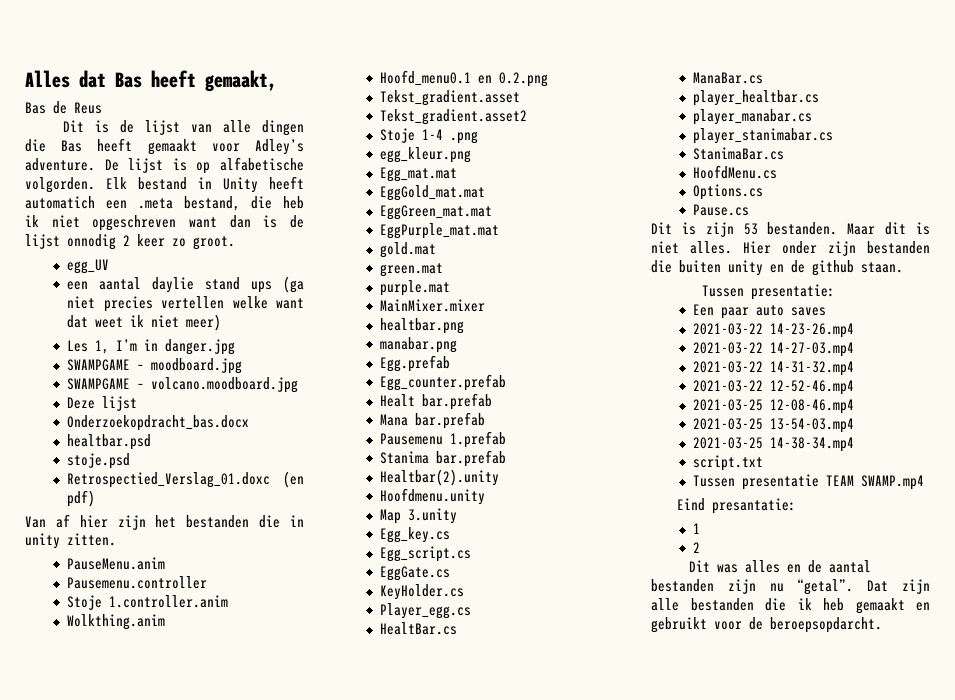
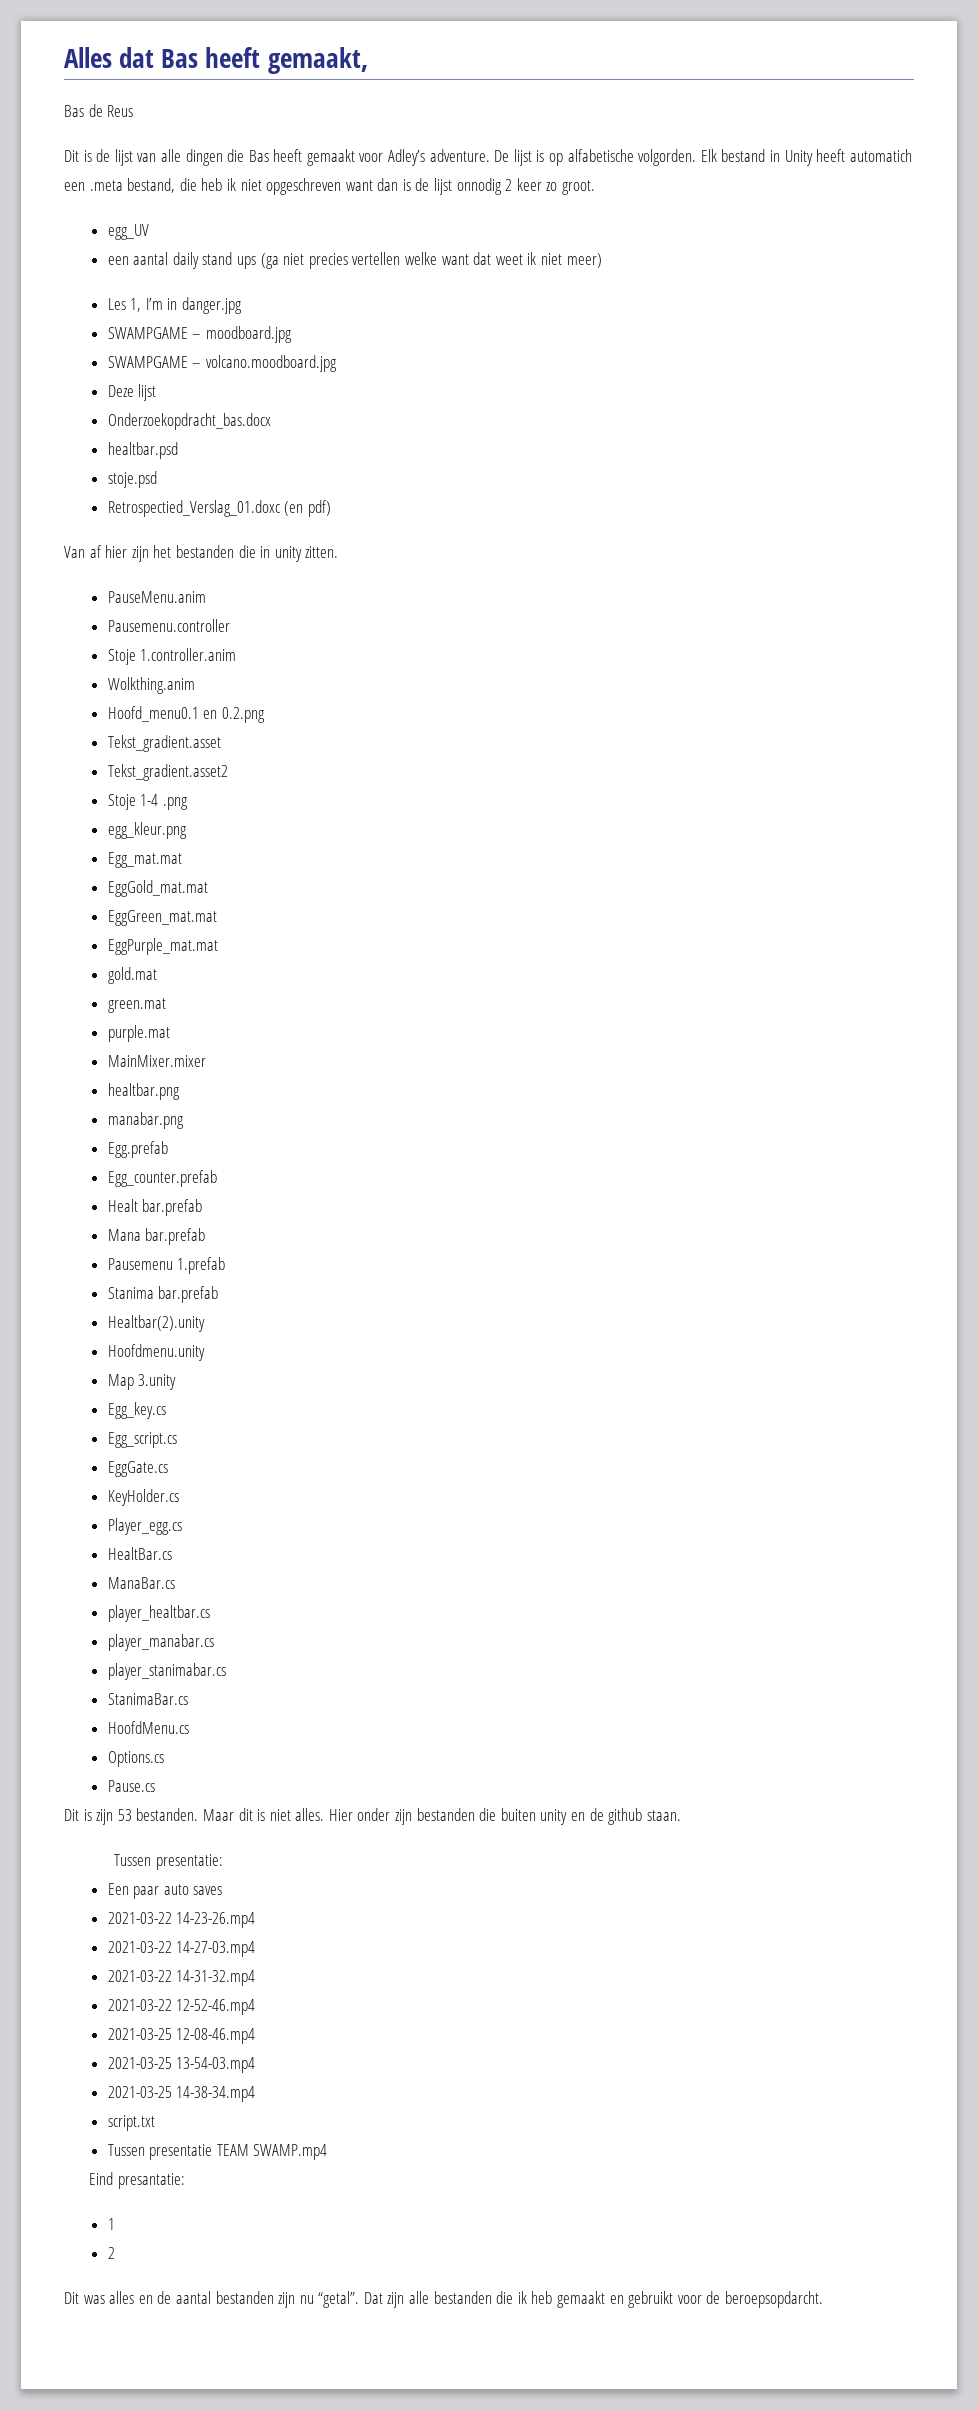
- een aantal daylie stand ups (ga niet precies vertellen welke want dat weet ik niet meer)
+ een aantal daily stand ups (ga niet precies vertellen welke want dat weet ik niet meer)

